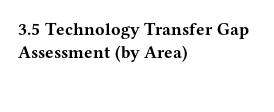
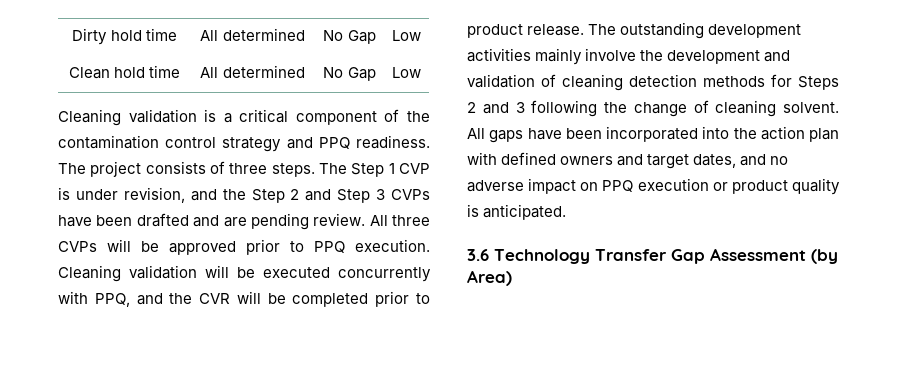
- 3.5 Technology Transfer Gap Assessment (by Area)
+ Dirty hold time | All determined | No Gap | Low
+ Clean hold time | All determined | No Gap | Low
+ Cleaning validation is a critical component of the contamination control strategy and PPQ readiness. The project consists of three steps. The Step 1 CVP is under revision, and the Step 2 and Step 3 CVPs have been drafted and are pending review. All three CVPs will be approved prior to PPQ execution. Cleaning validation will be executed concurrently with PPQ, and the CVR will be completed prior to product release. The outstanding development activities mainly involve the development and validation of cleaning detection methods for Steps 2 and 3 following the change of cleaning solvent. All gaps have been incorporated into the action plan with defined owners and target dates, and no adverse impact on PPQ execution or product quality is anticipated.
+ 3.6 Technology Transfer Gap Assessment (by Area)

